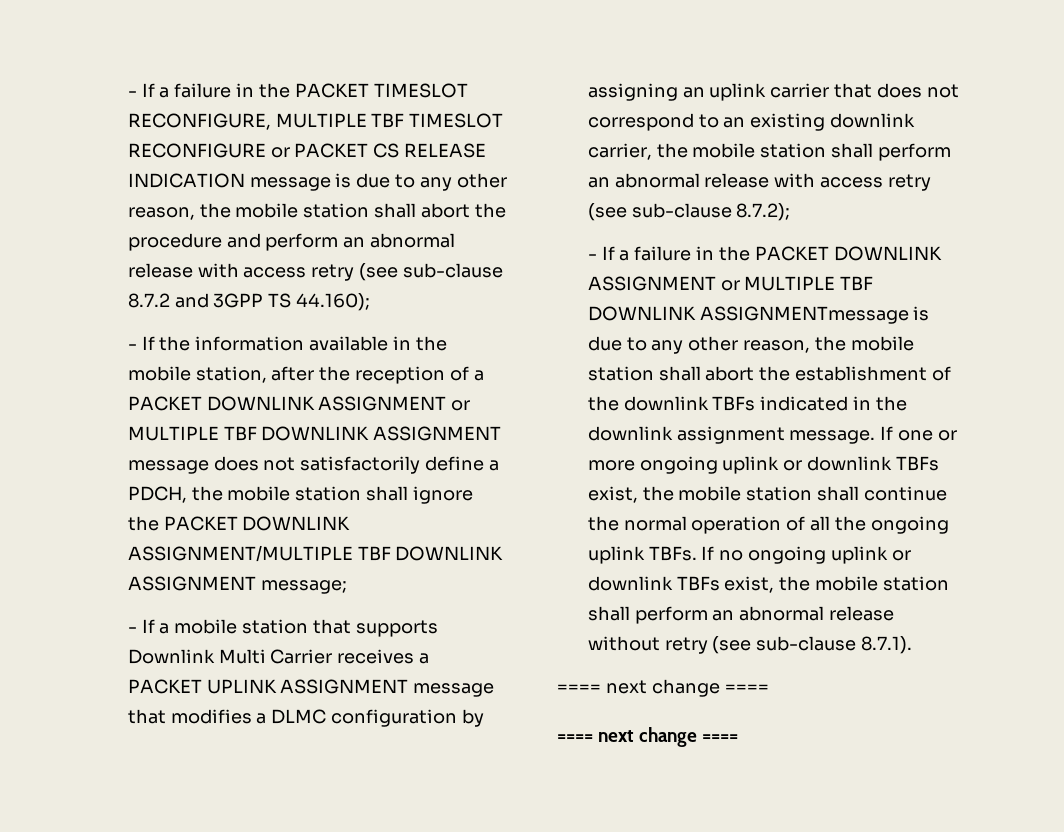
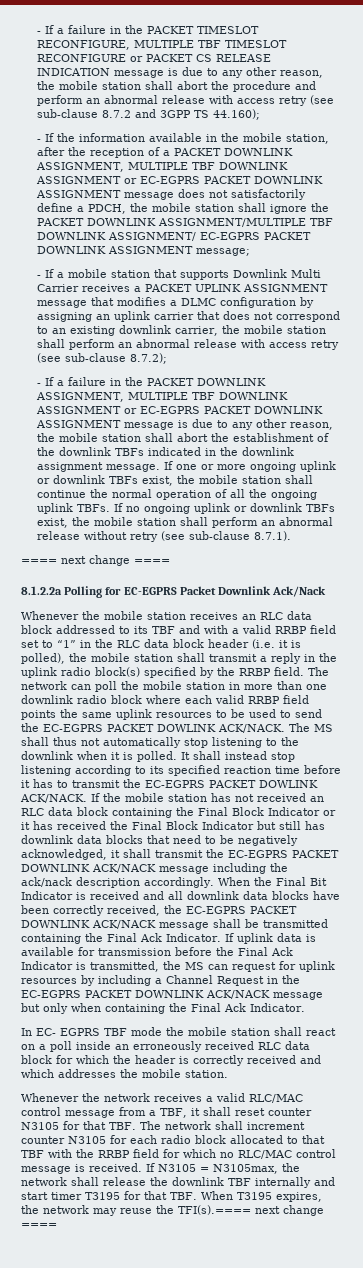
- - If the information available in the mobile station, after the reception of a PACKET DOWNLINK ASSIGNMENT or MULTIPLE TBF DOWNLINK ASSIGNMENT message does not satisfactorily define a PDCH, the mobile station shall ignore the PACKET DOWNLINK ASSIGNMENT/MULTIPLE TBF DOWNLINK ASSIGNMENT message;
+ - If the information available in the mobile station, after the reception of a PACKET DOWNLINK ASSIGNMENT, MULTIPLE TBF DOWNLINK ASSIGNMENT or EC-EGPRS PACKET DOWNLINK ASSIGNMENT message does not satisfactorily define a PDCH, the mobile station shall ignore the PACKET DOWNLINK ASSIGNMENT/MULTIPLE TBF DOWNLINK ASSIGNMENT/ EC-EGPRS PACKET DOWNLINK ASSIGNMENT message;
- - If a failure in the PACKET DOWNLINK ASSIGNMENT or MULTIPLE TBF DOWNLINK ASSIGNMENTmessage is due to any other reason, the mobile station shall abort the establishment of the downlink TBFs indicated in the downlink assignment message.
+ - If a failure in the PACKET DOWNLINK ASSIGNMENT, MULTIPLE TBF DOWNLINK ASSIGNMENT or EC-EGPRS PACKET DOWNLINK ASSIGNMENT message is due to any other reason, the mobile station shall abort the establishment of the downlink TBFs indicated in the downlink assignment message.
  If no ongoing uplink or downlink TBFs exist, the mobile station shall perform an abnormal release without retry (see sub-clause 8.7.1).
  ==== next change ====
- ==== next change ====
+ 8.1.2.2a Polling for EC-EGPRS Packet Downlink Ack/Nack
+ Whenever the mobile station receives an RLC data block addressed to its TBF and with a valid RRBP field set to “1” in the RLC data block header (i.e. it is polled), the mobile station shall transmit a reply in the uplink radio block(s) specified by the RRBP field. The network can poll the mobile station in more than one downlink radio block where each valid RRBP field points the same uplink resources to be used to send the EC-EGPRS PACKET DOWLINK ACK/NACK. The MS shall thus not automatically stop listening to the downlink when it is polled. It shall instead stop listening according to its specified reaction time before it has to transmit the EC-EGPRS PACKET DOWLINK ACK/NACK. If the mobile station has not received an RLC data block containing the Final Block Indicator or it has received the Final Block Indicator but still has downlink data blocks that need to be negatively acknowledged, it shall transmit the EC-EGPRS PACKET DOWNLINK ACK/NACK message including the ack/nack description accordingly. When the Final Bit Indicator is received and all downlink data blocks have been correctly received, the EC-EGPRS PACKET DOWNLINK ACK/NACK message shall be transmitted containing the Final Ack Indicator. If uplink data is available for transmission before the Final Ack Indicator is transmitted, the MS can request for uplink resources by including a Channel Request in the EC-EGPRS PACKET DOWNLINK ACK/NACK message but only when containing the Final Ack Indicator.
+ In EC- EGPRS TBF mode the mobile station shall react on a poll inside an erroneously received RLC data block for which the header is correctly received and which addresses the mobile station.
+ Whenever the network receives a valid RLC/MAC control message from a TBF, it shall reset counter N3105 for that TBF. The network shall increment counter N3105 for each radio block allocated to that TBF with the RRBP field for which no RLC/MAC control message is received. If N3105 = N3105max, the network shall release the downlink TBF internally and start timer T3195 for that TBF. When T3195 expires, the network may reuse the TFI(s).==== next change ====

